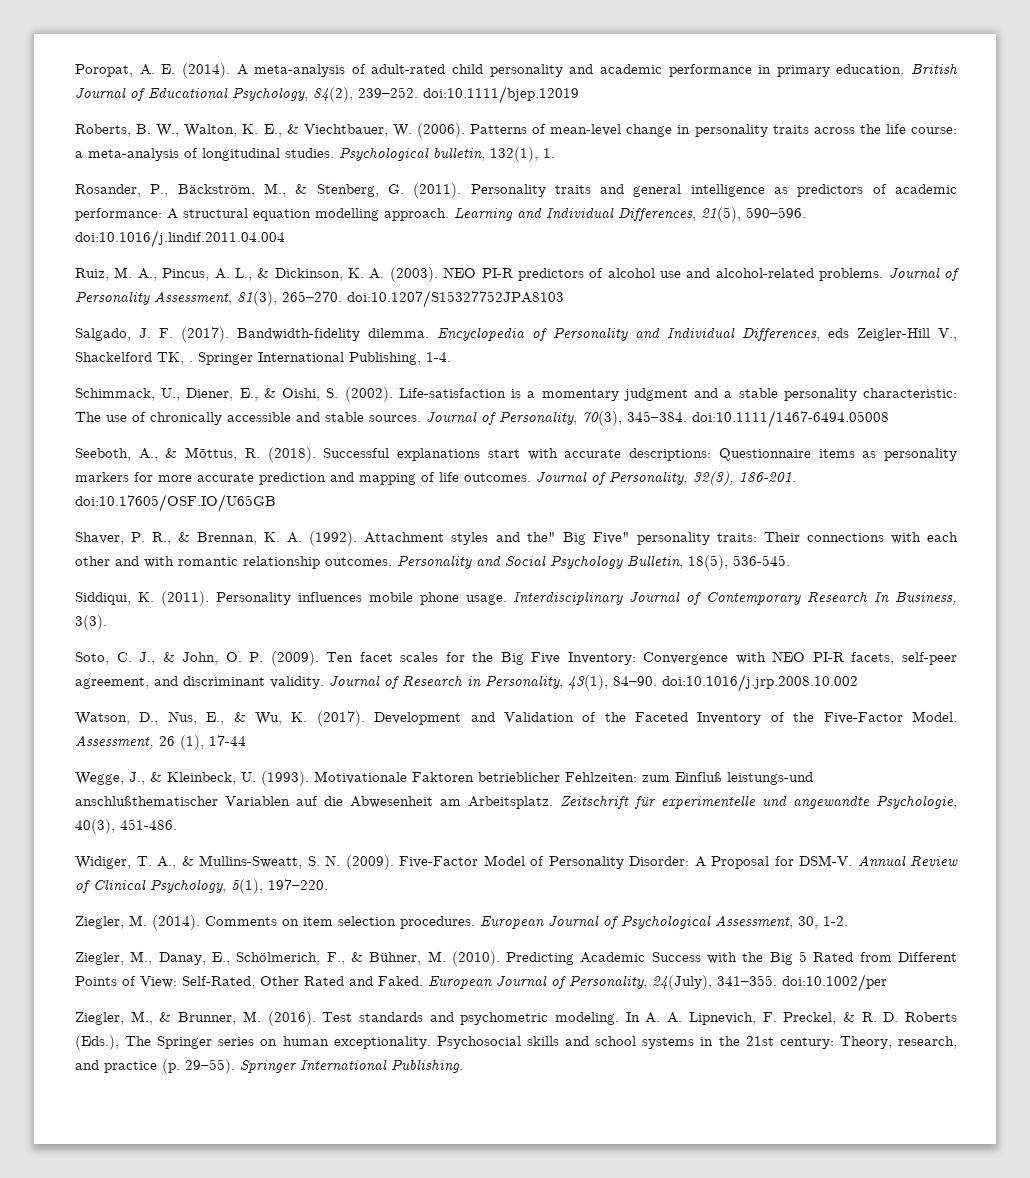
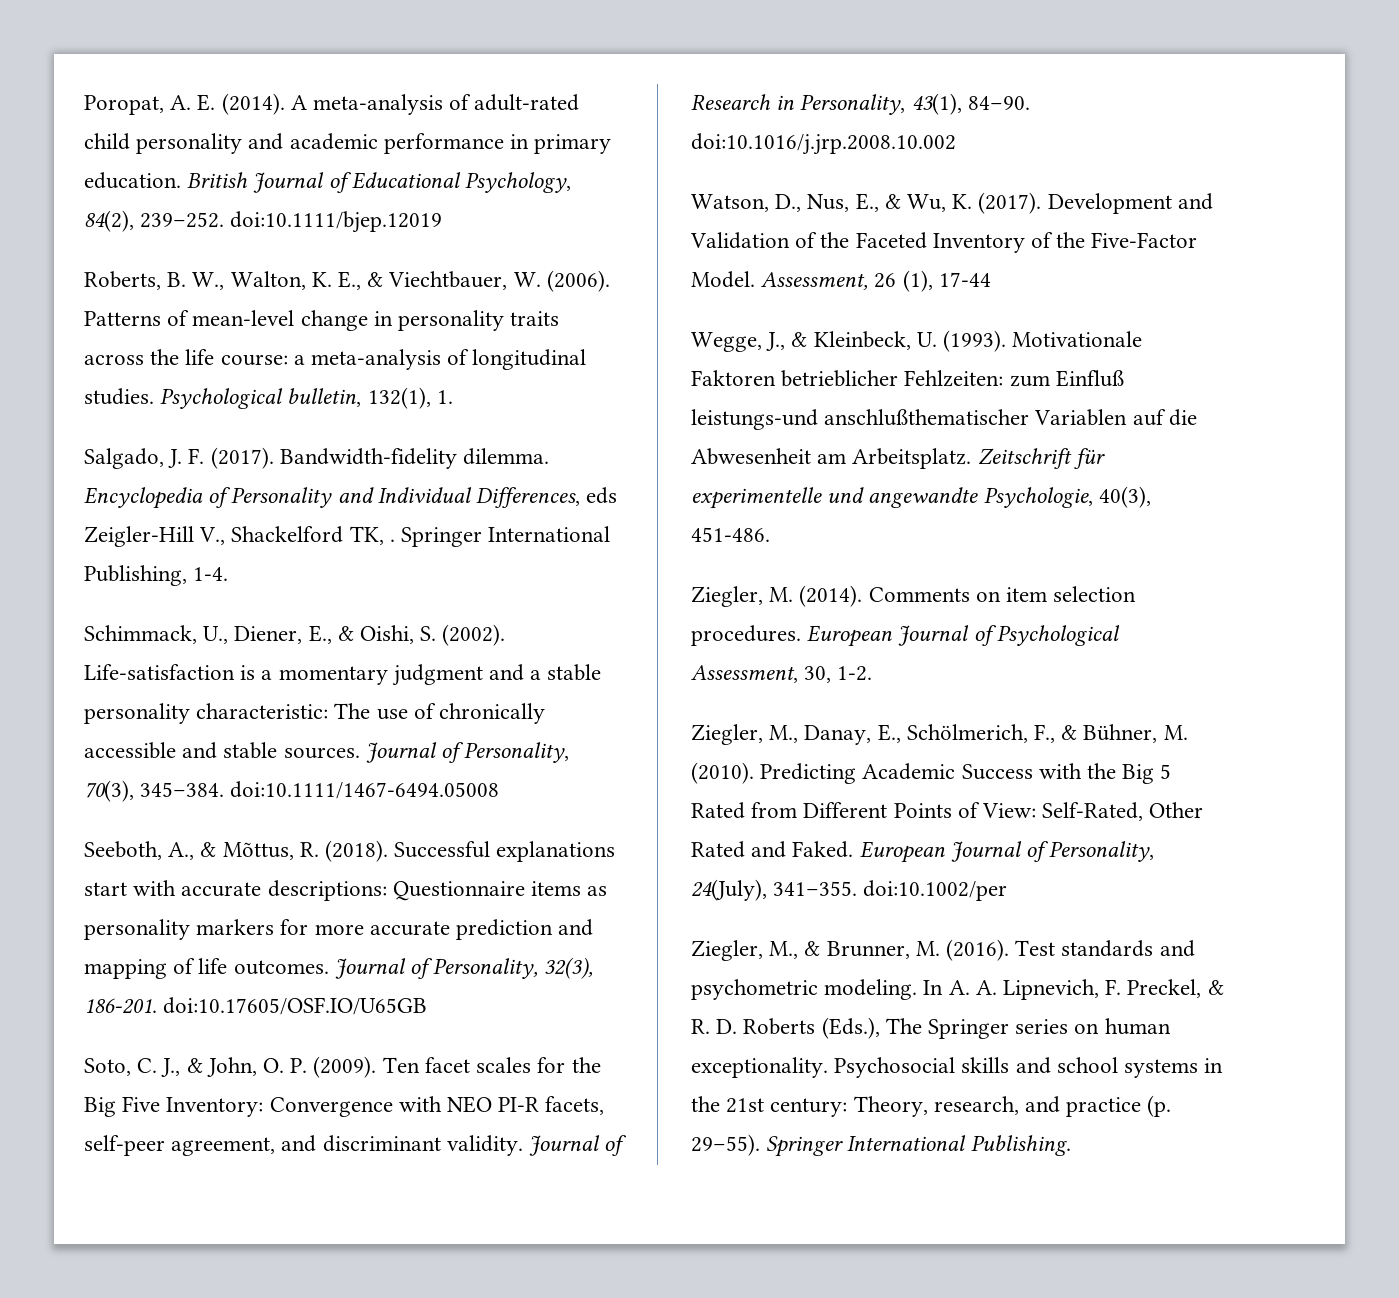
- Rosander, P., Bäckström, M., & Stenberg, G. (2011). Personality traits and general intelligence as predictors of academic performance: A structural equation modelling approach. Learning and Individual Differences, 21(5), 590–596. doi:10.1016/j.lindif.2011.04.004
- Ruiz, M. A., Pincus, A. L., & Dickinson, K. A. (2003). NEO PI-R predictors of alcohol use and alcohol-related problems. Journal of Personality Assessment, 81(3), 265–270. doi:10.1207/S15327752JPA8103
- Shaver, P. R., & Brennan, K. A. (1992). Attachment styles and the" Big Five" personality traits: Their connections with each other and with romantic relationship outcomes. Personality and Social Psychology Bulletin, 18(5), 536-545.
- Siddiqui, K. (2011). Personality influences mobile phone usage. Interdisciplinary Journal of Contemporary Research In Business, 3(3).
- Widiger, T. A., & Mullins-Sweatt, S. N. (2009). Five-Factor Model of Personality Disorder: A Proposal for DSM-V. Annual Review of Clinical Psychology, 5(1), 197–220.

